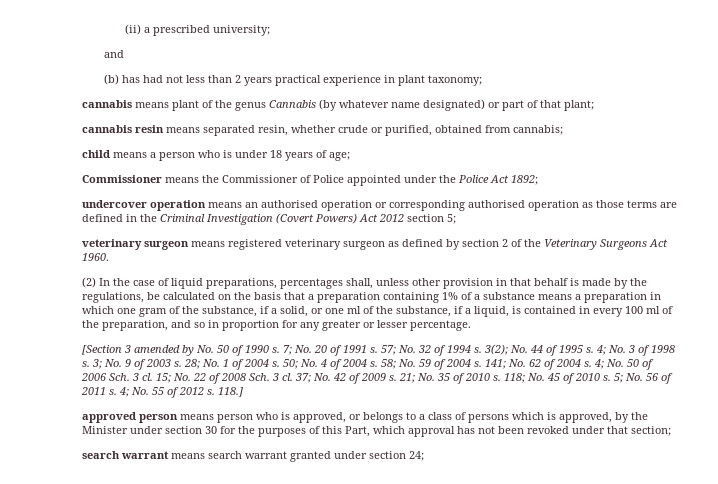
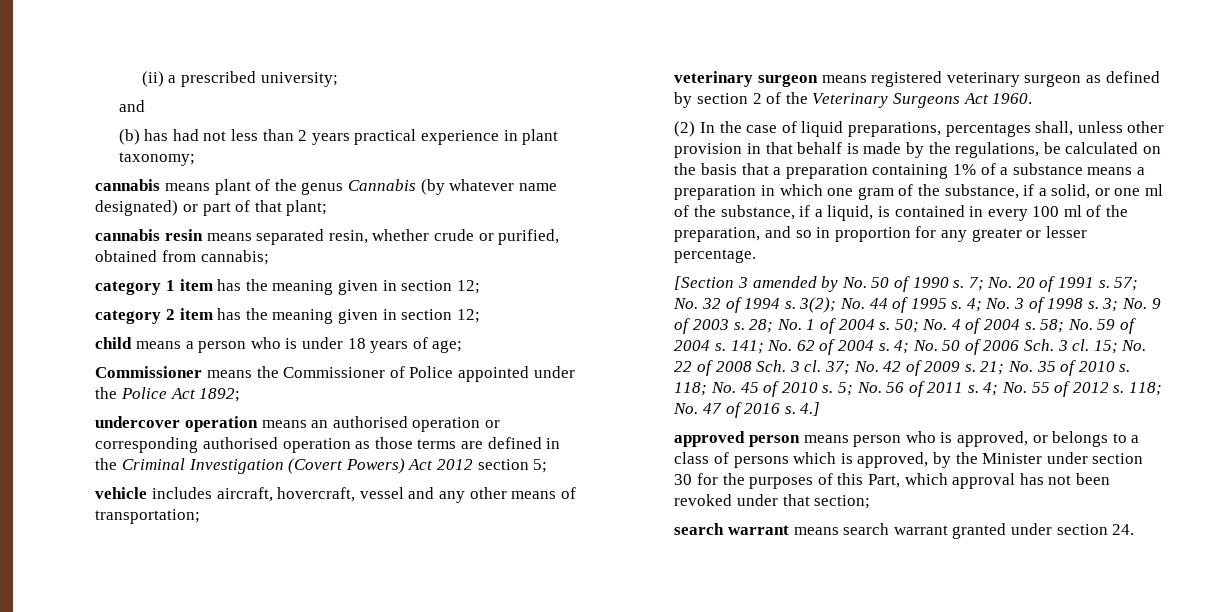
+ category 1 item has the meaning given in section 12;
+ category 2 item has the meaning given in section 12;
+ vehicle includes aircraft, hovercraft, vessel and any other means of transportation;
- 118.]
+ 118; No. 47 of 2016 s. 4.]
- search warrant means search warrant granted under section 24;
+ search warrant means search warrant granted under section 24.

